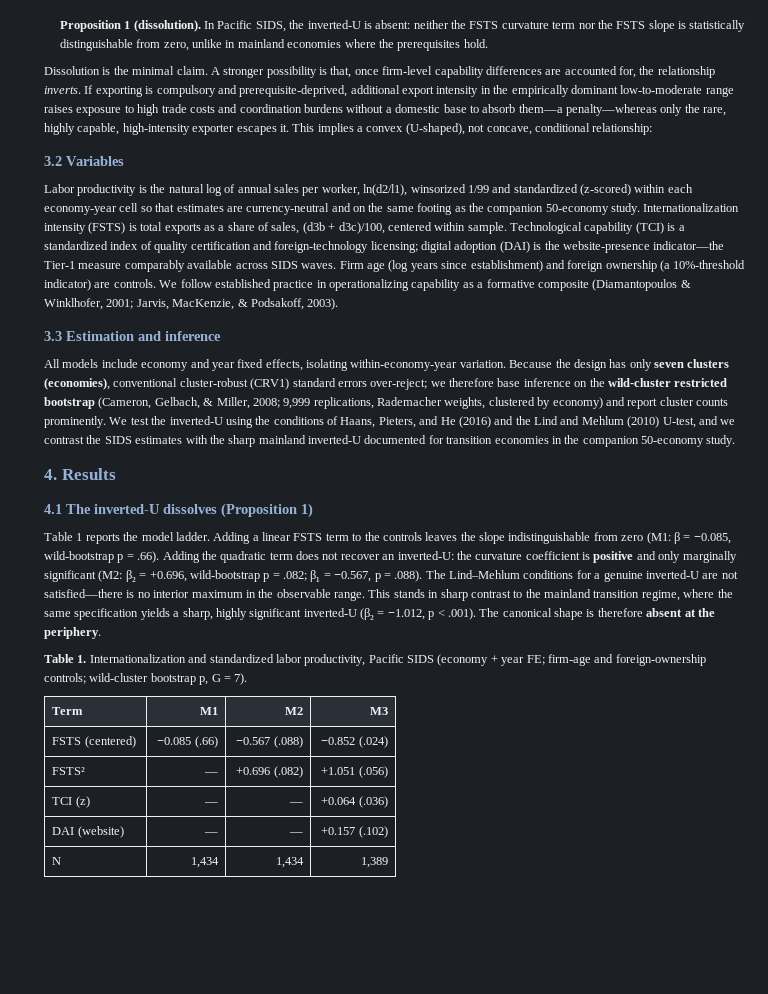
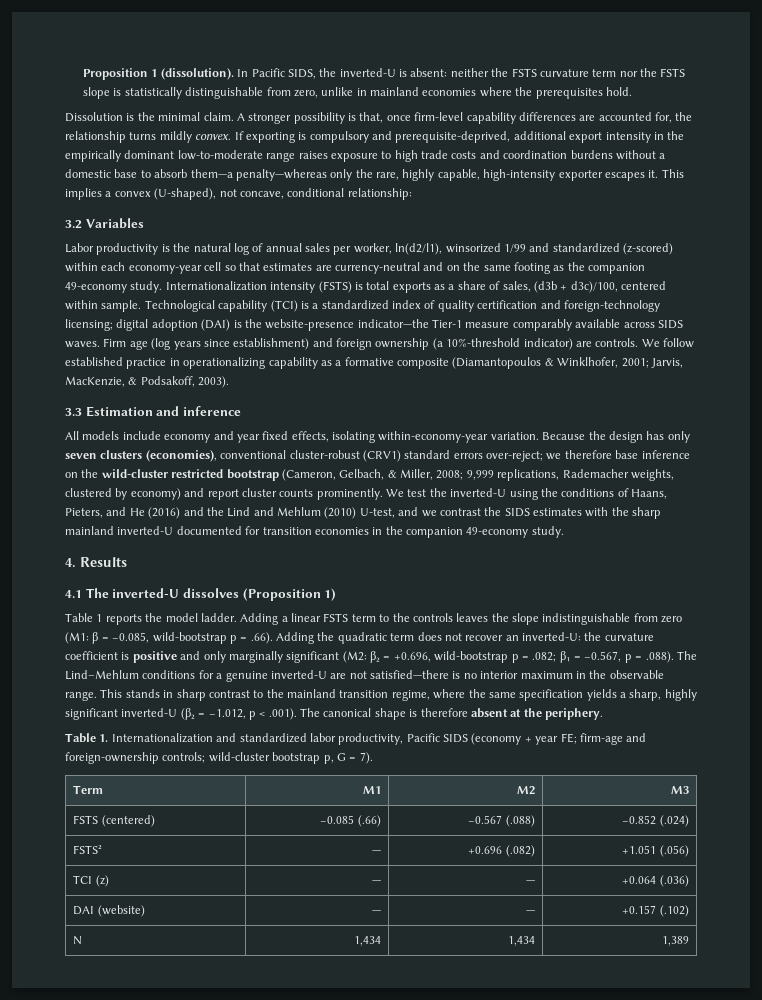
- A stronger possibility is that, once firm-level capability differences are accounted for, the relationship inverts.
+ A stronger possibility is that, once firm-level capability differences are accounted for, the relationship turns mildly convex.
- Labor productivity is the natural log of annual sales per worker, ln(d2/l1), winsorized 1/99 and standardized (z-scored) within each economy-year cell so that estimates are currency-neutral and on the same footing as the companion 50-economy study.
+ Labor productivity is the natural log of annual sales per worker, ln(d2/l1), winsorized 1/99 and standardized (z-scored) within each economy-year cell so that estimates are currency-neutral and on the same footing as the companion 49-economy study.
- We test the inverted-U using the conditions of Haans, Pieters, and He (2016) and the Lind and Mehlum (2010) U-test, and we contrast the SIDS estimates with the sharp mainland inverted-U documented for transition economies in the companion 50-economy study.
+ We test the inverted-U using the conditions of Haans, Pieters, and He (2016) and the Lind and Mehlum (2010) U-test, and we contrast the SIDS estimates with the sharp mainland inverted-U documented for transition economies in the companion 49-economy study.

